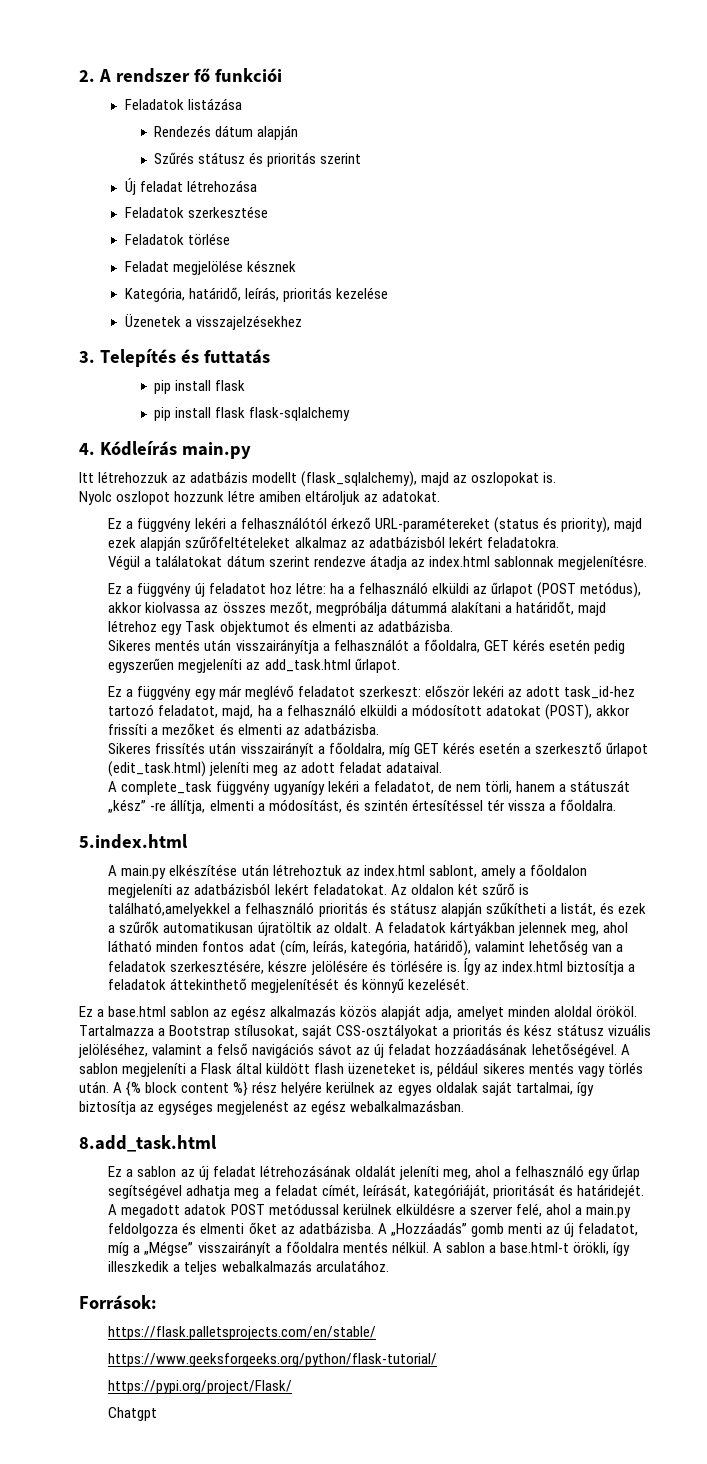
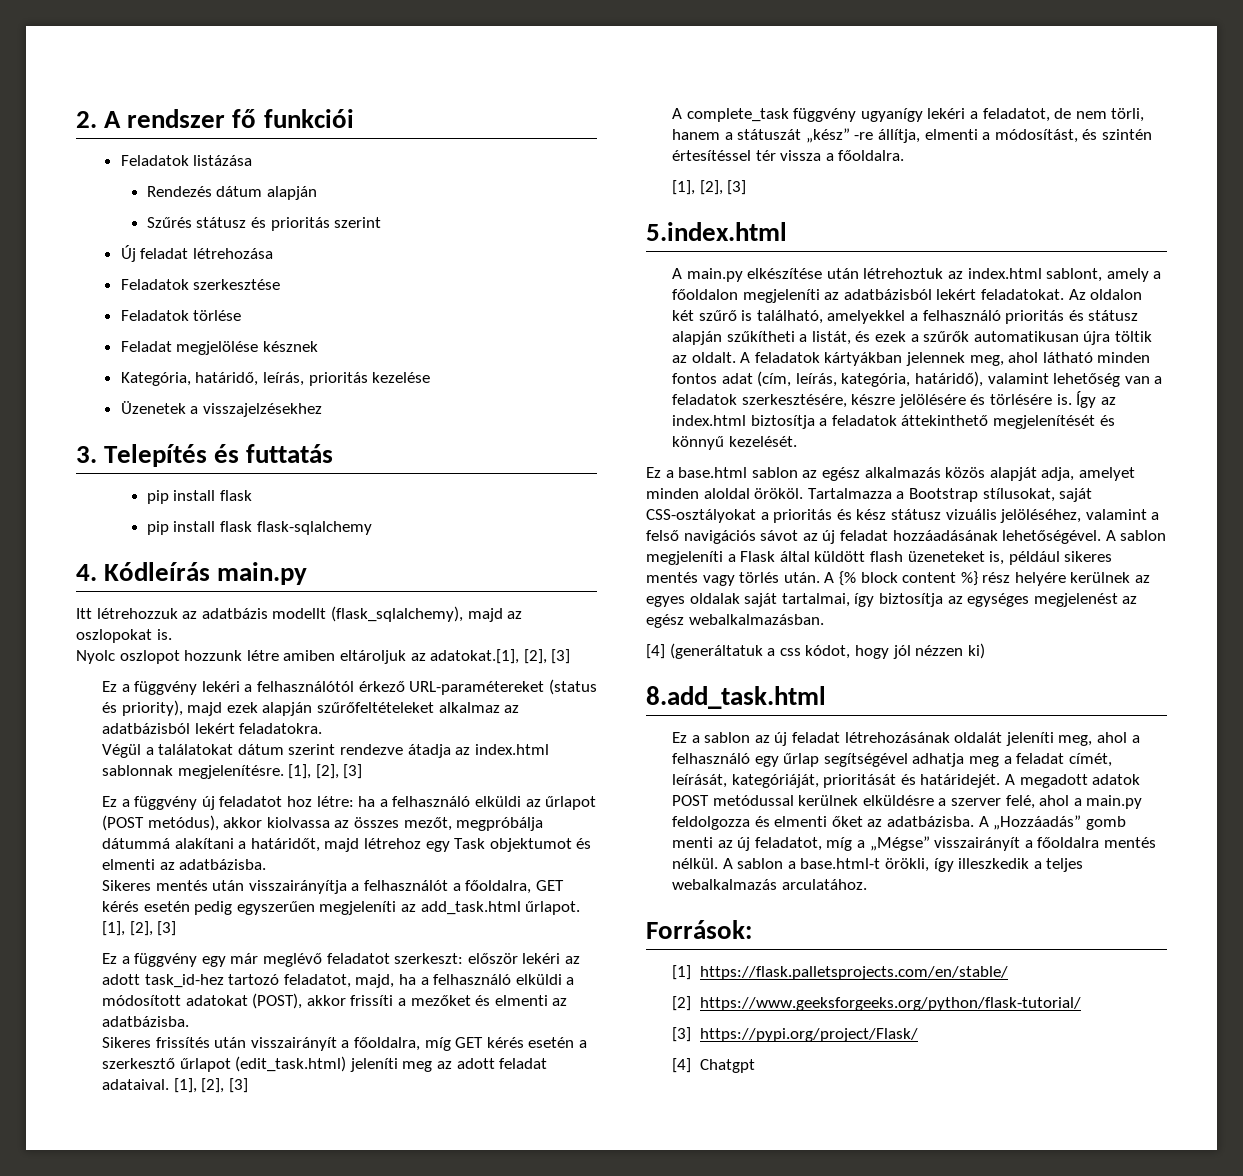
- Nyolc oszlopot hozzunk létre amiben eltároljuk az adatokat.
+ Nyolc oszlopot hozzunk létre amiben eltároljuk az adatokat.[1], [2], [3]
- Végül a találatokat dátum szerint rendezve átadja az index.html sablonnak megjelenítésre.
+ Végül a találatokat dátum szerint rendezve átadja az index.html sablonnak megjelenítésre. [1], [2], [3]
- Sikeres mentés után visszairányítja a felhasználót a főoldalra, GET kérés esetén pedig egyszerűen megjeleníti az add_task.html űrlapot.
+ Sikeres mentés után visszairányítja a felhasználót a főoldalra, GET kérés esetén pedig egyszerűen megjeleníti az add_task.html űrlapot. [1], [2], [3]
- Sikeres frissítés után visszairányít a főoldalra, míg GET kérés esetén a szerkesztő űrlapot (edit_task.html) jeleníti meg az adott feladat adataival.
+ Sikeres frissítés után visszairányít a főoldalra, míg GET kérés esetén a szerkesztő űrlapot (edit_task.html) jeleníti meg az adott feladat adataival. [1], [2], [3]
  A complete_task függvény ugyanígy lekéri a feladatot, de nem törli, hanem a státuszát „kész” -re állítja, elmenti a módosítást, és szintén értesítéssel tér vissza a főoldalra.
+ [1], [2], [3]
- Az oldalon két szűrő is található,amelyekkel a felhasználó prioritás és státusz alapján szűkítheti a listát, és ezek a szűrők automatikusan újratöltik az oldalt.
+ Az oldalon két szűrő is található, amelyekkel a felhasználó prioritás és státusz alapján szűkítheti a listát, és ezek a szűrők automatikusan újra töltik az oldalt.
+ [4] (generáltatuk a css kódot, hogy jól nézzen ki)
- https://flask.palletsprojects.com/en/stable/
+ [1] https://flask.palletsprojects.com/en/stable/
- https://www.geeksforgeeks.org/python/flask-tutorial/
+ [2] https://www.geeksforgeeks.org/python/flask-tutorial/
- https://pypi.org/project/Flask/
+ [3] https://pypi.org/project/Flask/
- Chatgpt
+ [4] Chatgpt

